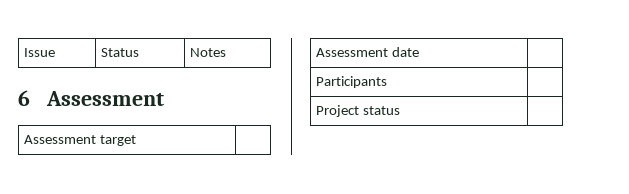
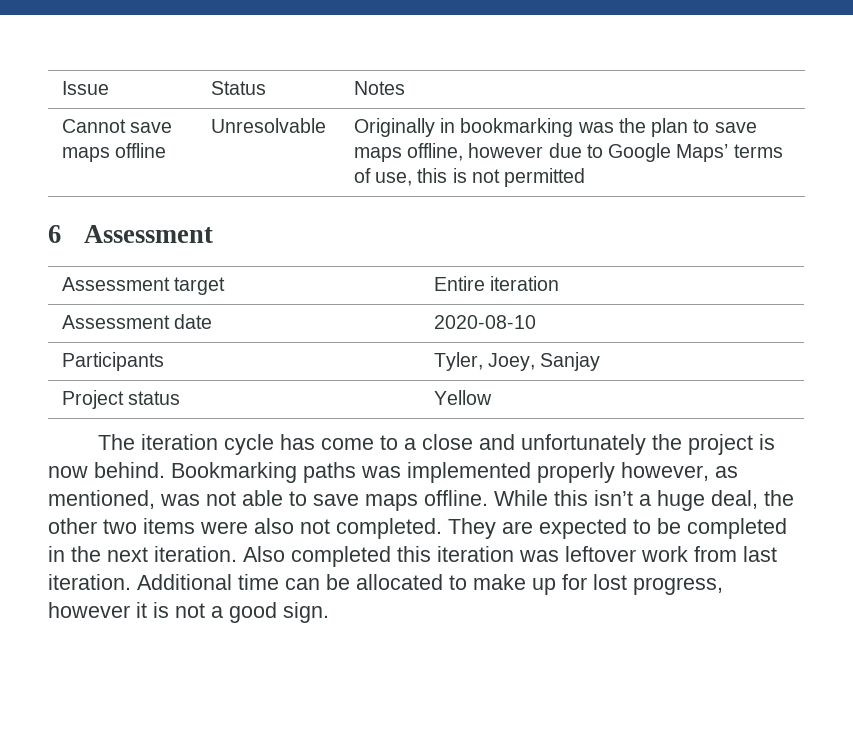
+ Cannot save maps offline | Unresolvable | Originally in bookmarking was the plan to save maps offline, however due to Google Maps’ terms of use, this is not permitted
- Assessment target |
+ Assessment target | Entire iteration
- Assessment date |
+ Assessment date | 2020-08-10
- Participants |
+ Participants | Tyler, Joey, Sanjay
- Project status |
+ Project status | Yellow
+ The iteration cycle has come to a close and unfortunately the project is now behind. Bookmarking paths was implemented properly however, as mentioned, was not able to save maps offline. While this isn’t a huge deal, the other two items were also not completed. They are expected to be completed in the next iteration. Also completed this iteration was leftover work from last iteration. Additional time can be allocated to make up for lost progress, however it is not a good sign.

